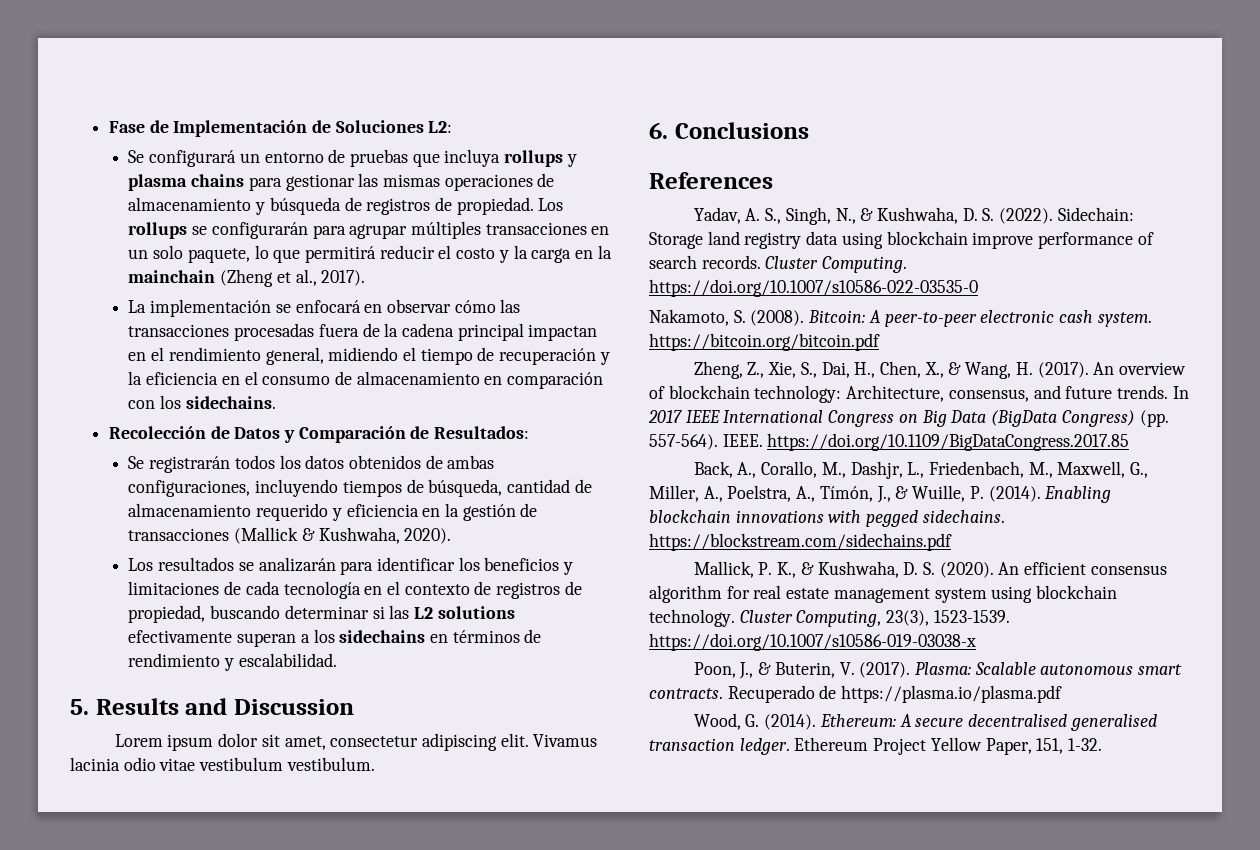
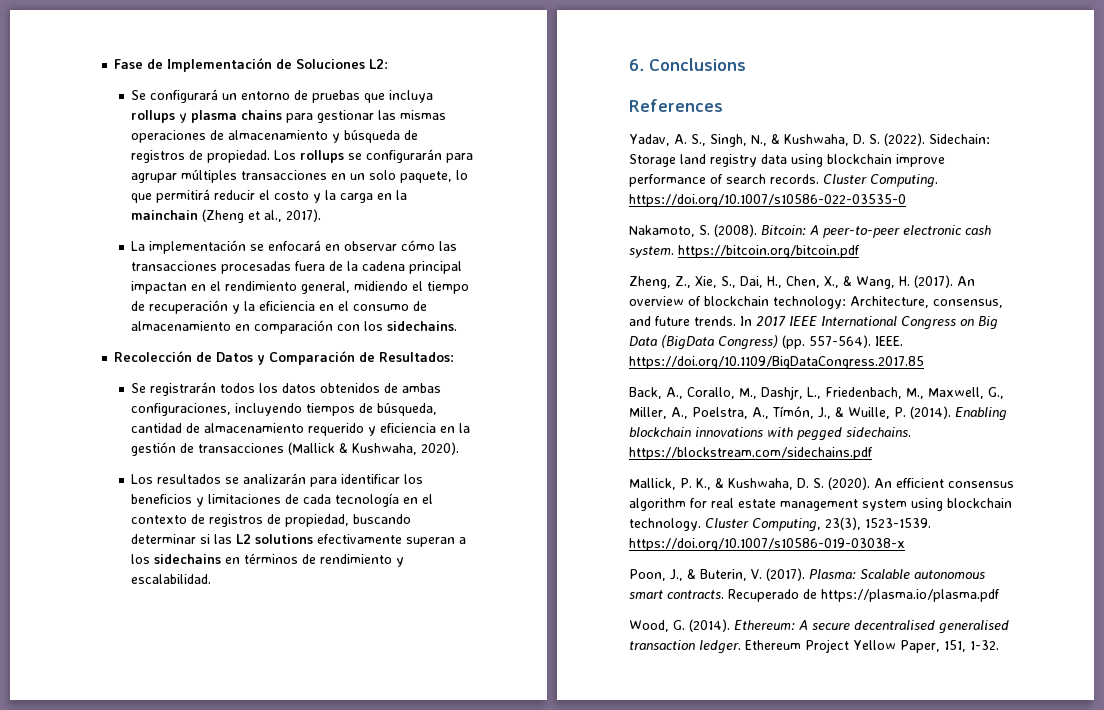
- 5. Results and Discussion
- Lorem ipsum dolor sit amet, consectetur adipiscing elit. Vivamus lacinia odio vitae vestibulum vestibulum.

